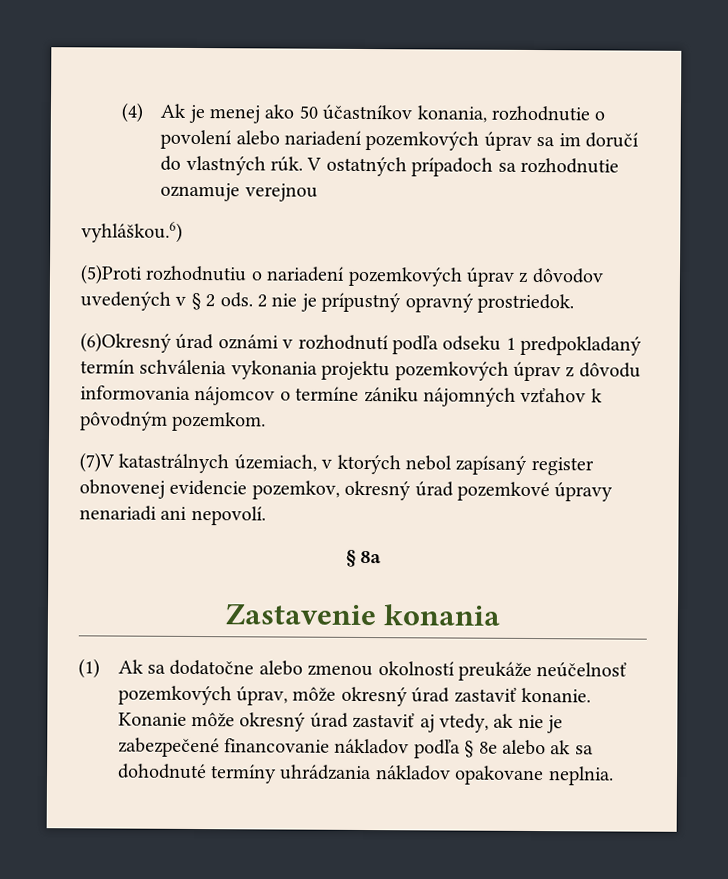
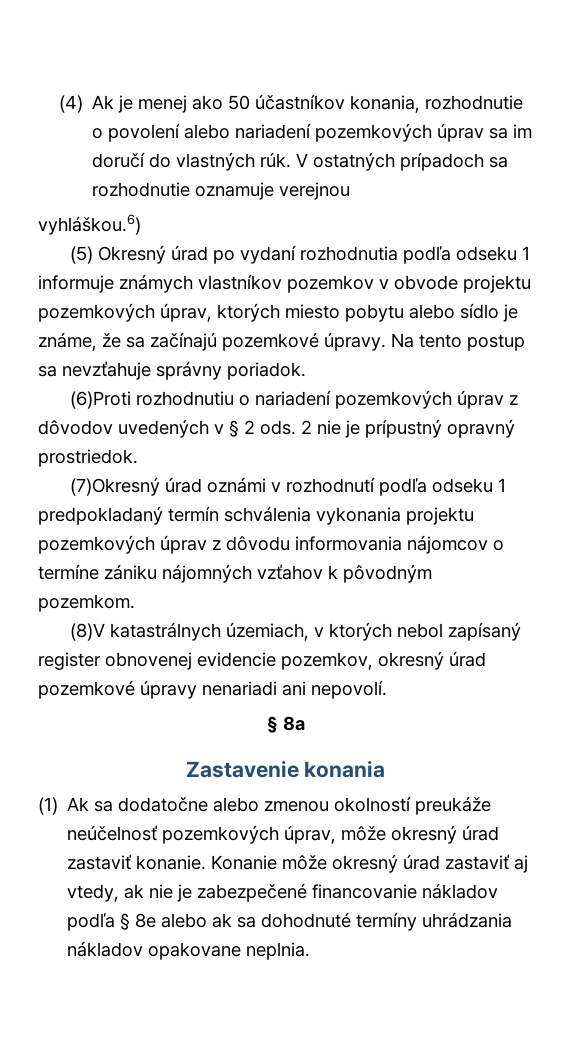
- (5)Proti rozhodnutiu o nariadení pozemkových úprav z dôvodov uvedených v § 2 ods.
+ (5) Okresný úrad po vydaní rozhodnutia podľa odseku 1 informuje známych vlastníkov pozemkov v obvode projektu pozemkových úprav, ktorých miesto pobytu alebo sídlo je známe, že sa začínajú pozemkové úpravy. Na tento postup sa nevzťahuje správny poriadok.
+ (6)Proti rozhodnutiu o nariadení pozemkových úprav z dôvodov uvedených v § 2 ods.
- (6)Okresný úrad oznámi v rozhodnutí podľa odseku 1 predpokladaný termín schválenia vykonania projektu pozemkových úprav z dôvodu informovania nájomcov o termíne zániku nájomných vzťahov k pôvodným pozemkom.
+ (7)Okresný úrad oznámi v rozhodnutí podľa odseku 1 predpokladaný termín schválenia vykonania projektu pozemkových úprav z dôvodu informovania nájomcov o termíne zániku nájomných vzťahov k pôvodným pozemkom.
- (7)V katastrálnych územiach, v ktorých nebol zapísaný register obnovenej evidencie pozemkov, okresný úrad pozemkové úpravy nenariadi ani nepovolí.
+ (8)V katastrálnych územiach, v ktorých nebol zapísaný register obnovenej evidencie pozemkov, okresný úrad pozemkové úpravy nenariadi ani nepovolí.

